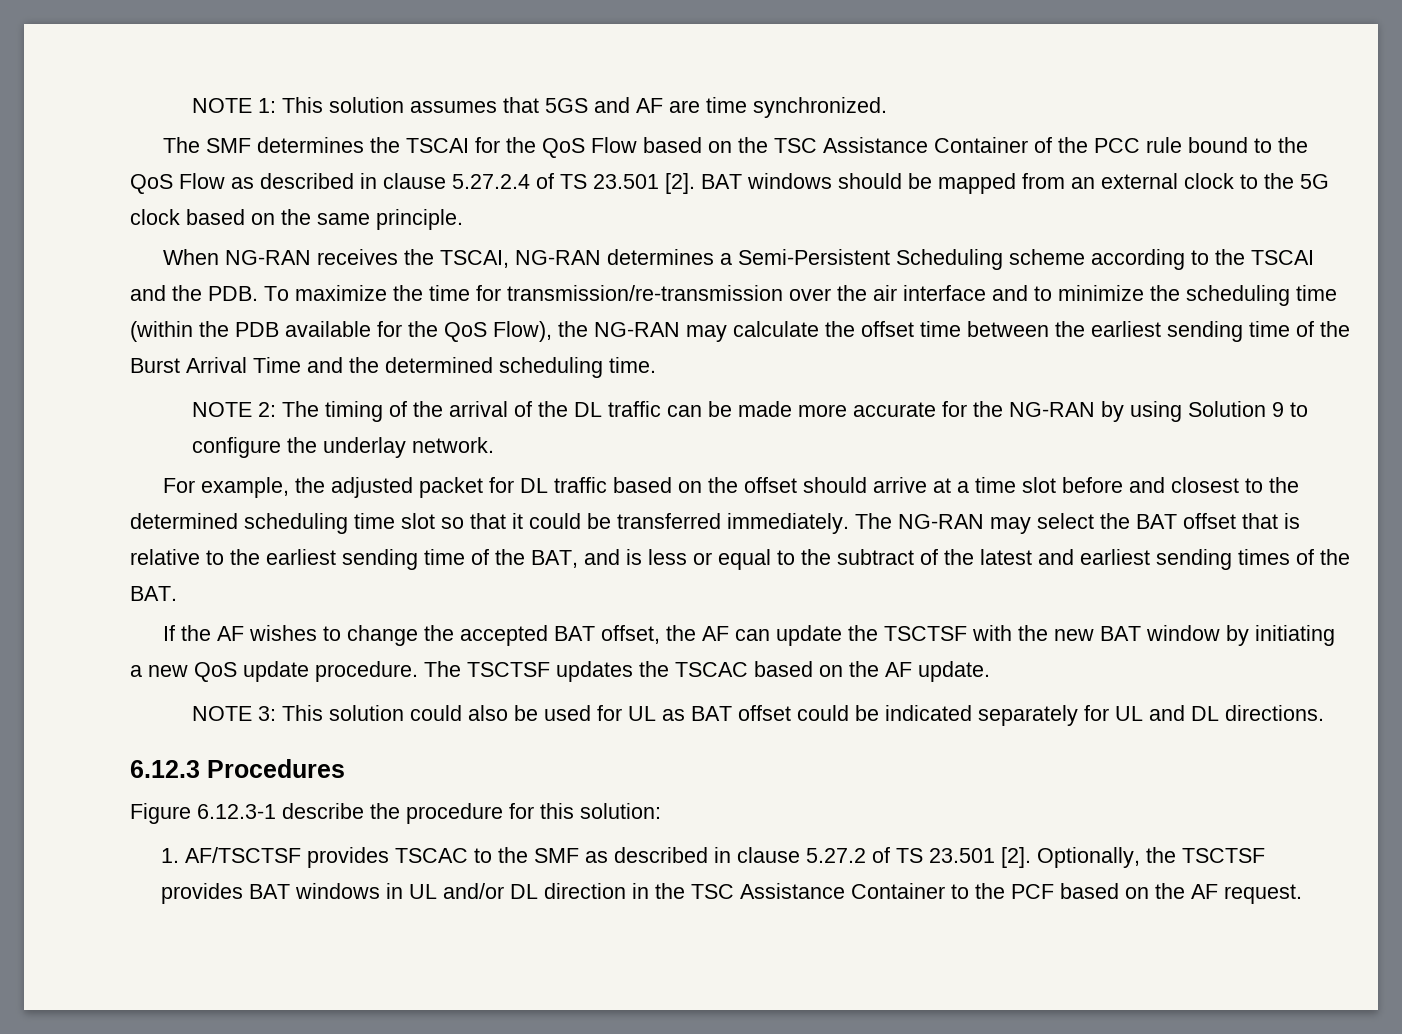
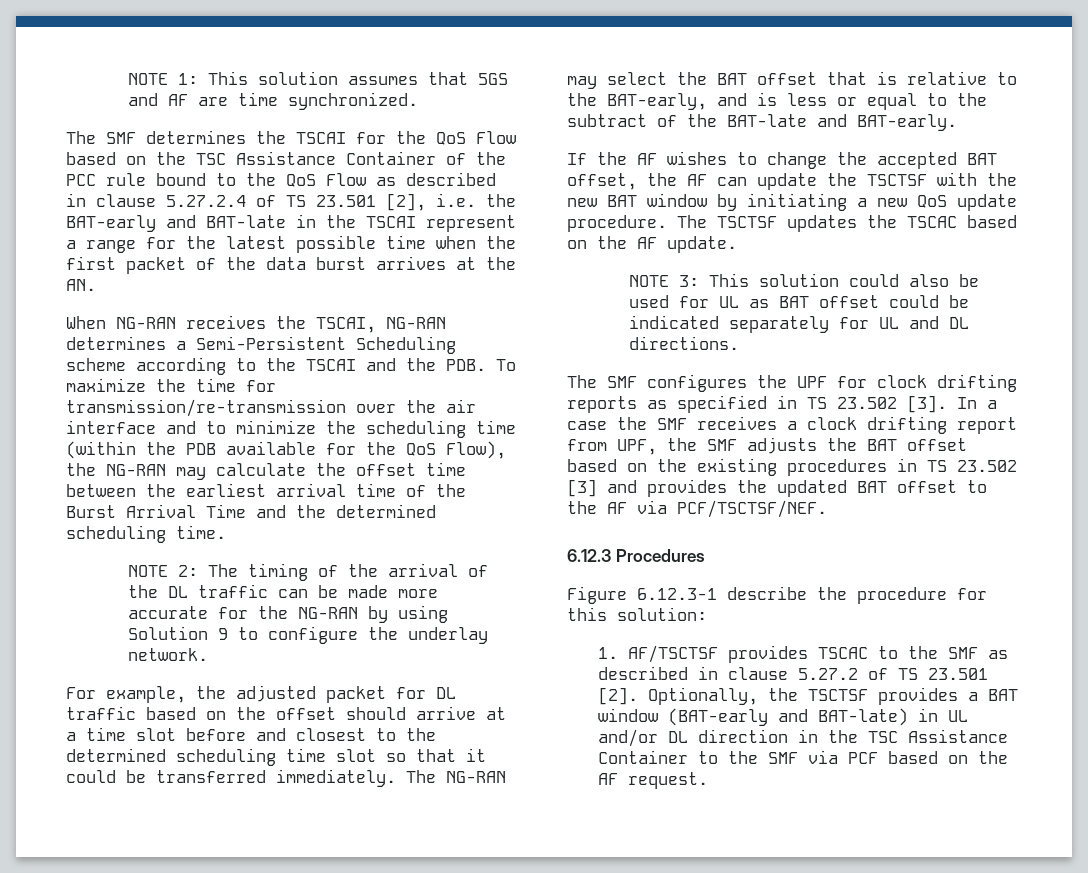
- The SMF determines the TSCAI for the QoS Flow based on the TSC Assistance Container of the PCC rule bound to the QoS Flow as described in clause 5.27.2.4 of TS 23.501 [2]. BAT windows should be mapped from an external clock to the 5G clock based on the same principle.
+ The SMF determines the TSCAI for the QoS Flow based on the TSC Assistance Container of the PCC rule bound to the QoS Flow as described in clause 5.27.2.4 of TS 23.501 [2], i.e. the BAT-early and BAT-late in the TSCAI represent a range for the latest possible time when the first packet of the data burst arrives at the AN.
- When NG-RAN receives the TSCAI, NG-RAN determines a Semi-Persistent Scheduling scheme according to the TSCAI and the PDB. To maximize the time for transmission/re-transmission over the air interface and to minimize the scheduling time (within the PDB available for the QoS Flow), the NG-RAN may calculate the offset time between the earliest sending time of the Burst Arrival Time and the determined scheduling time.
+ When NG-RAN receives the TSCAI, NG-RAN determines a Semi-Persistent Scheduling scheme according to the TSCAI and the PDB. To maximize the time for transmission/re-transmission over the air interface and to minimize the scheduling time (within the PDB available for the QoS Flow), the NG-RAN may calculate the offset time between the earliest arrival time of the Burst Arrival Time and the determined scheduling time.
- The NG-RAN may select the BAT offset that is relative to the earliest sending time of the BAT, and is less or equal to the subtract of the latest and earliest sending times of the BAT.
+ The NG-RAN may select the BAT offset that is relative to the BAT-early, and is less or equal to the subtract of the BAT-late and BAT-early.
+ The SMF configures the UPF for clock drifting reports as specified in TS 23.502 [3]. In a case the SMF receives a clock drifting report from UPF, the SMF adjusts the BAT offset based on the existing procedures in TS 23.502 [3] and provides the updated BAT offset to the AF via PCF/TSCTSF/NEF.
- Optionally, the TSCTSF provides BAT windows in UL and/or DL direction in the TSC Assistance Container to the PCF based on the AF request.
+ Optionally, the TSCTSF provides a BAT window (BAT-early and BAT-late) in UL and/or DL direction in the TSC Assistance Container to the SMF via PCF based on the AF request.

